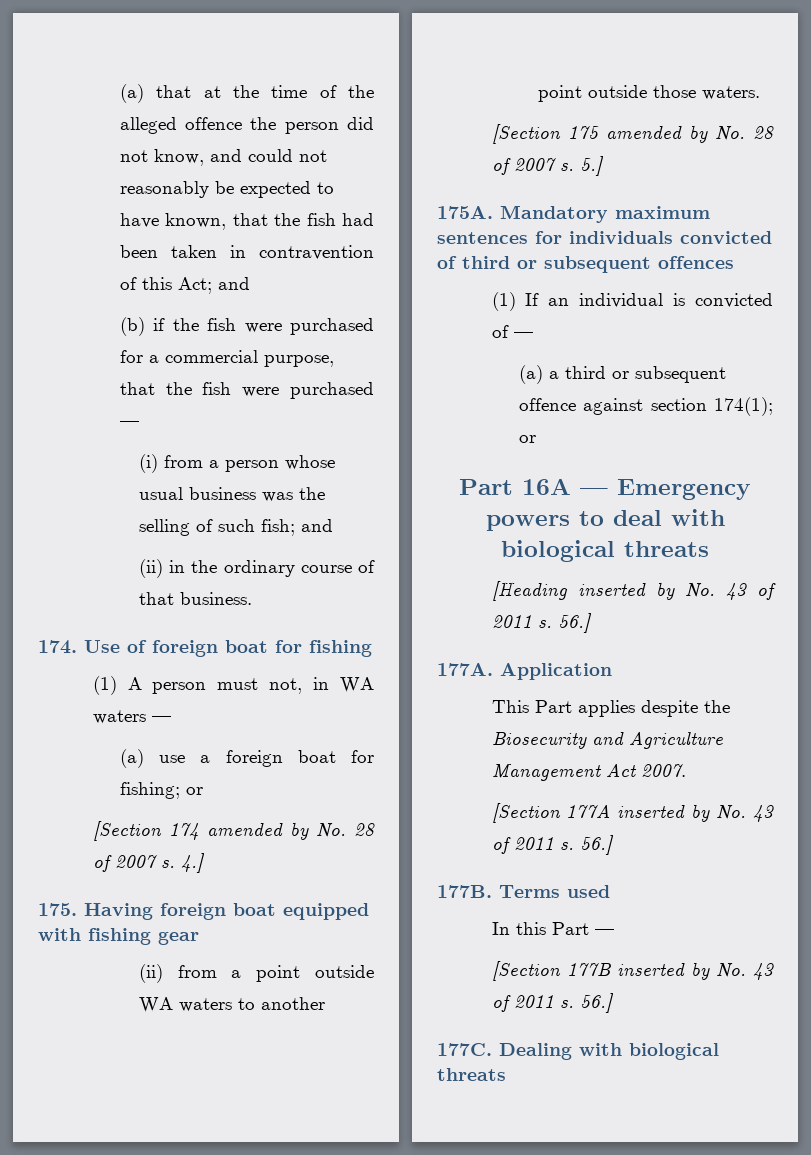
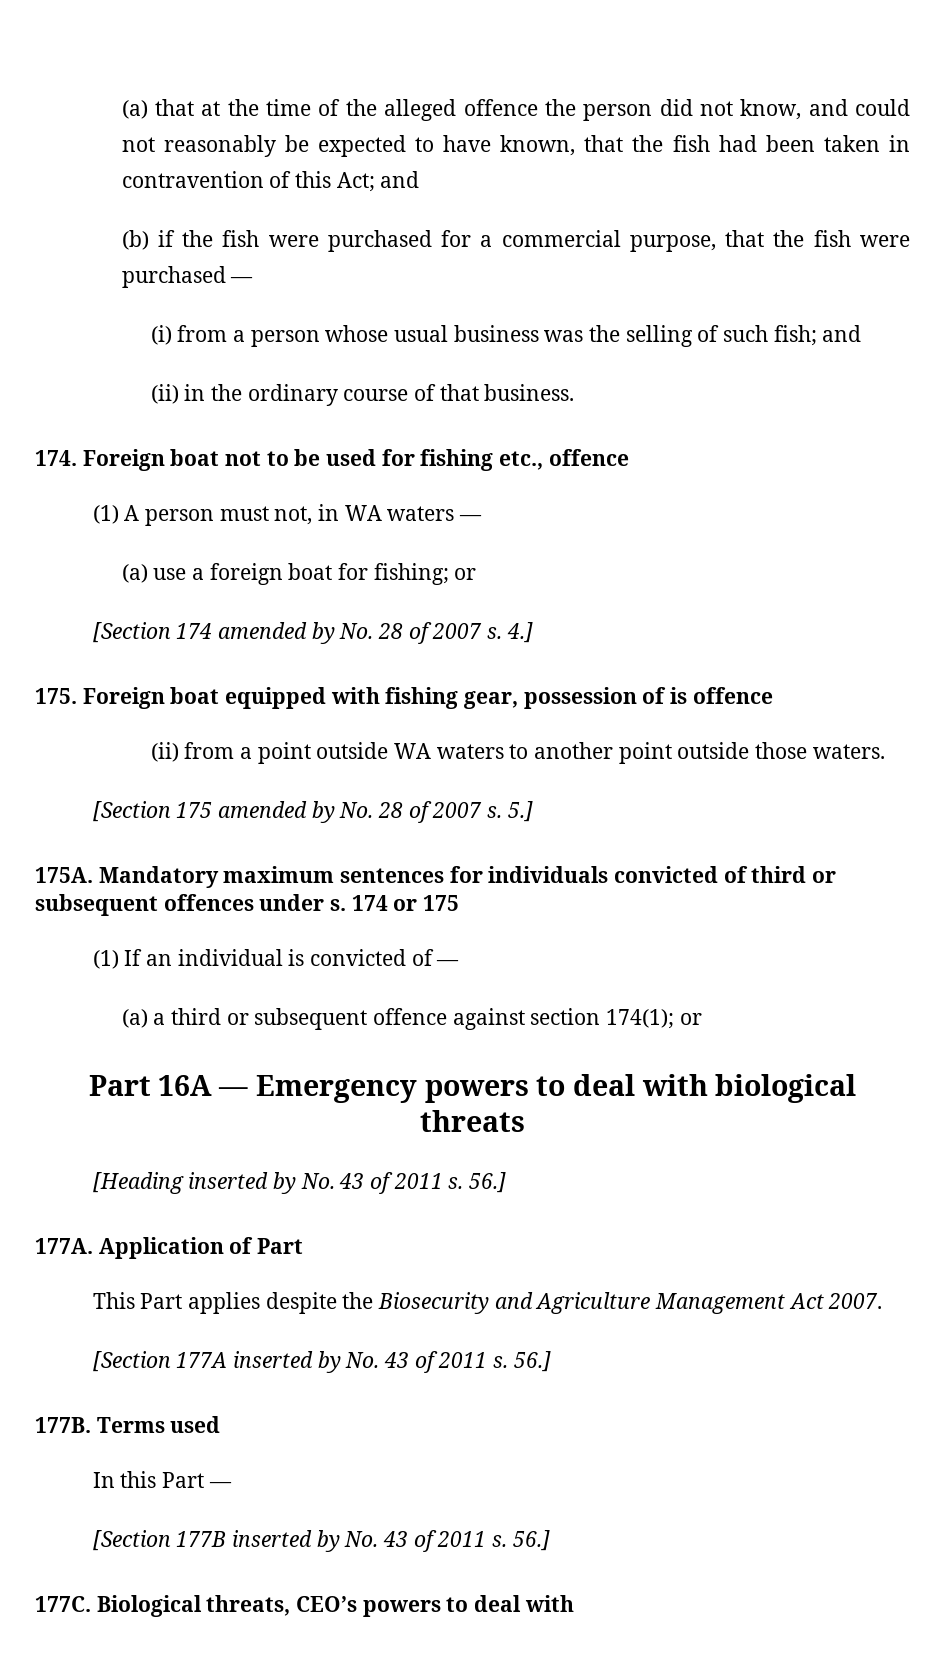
- 174. Use of foreign boat for fishing
+ 174. Foreign boat not to be used for fishing etc., offence
- 175. Having foreign boat equipped with fishing gear
+ 175. Foreign boat equipped with fishing gear, possession of is offence
- Mandatory maximum sentences for individuals convicted of third or subsequent offences
+ Mandatory maximum sentences for individuals convicted of third or subsequent offences under s. 174 or 175
- Application
+ Application of Part
- Dealing with biological threats
+ Biological threats, CEO’s powers to deal with

